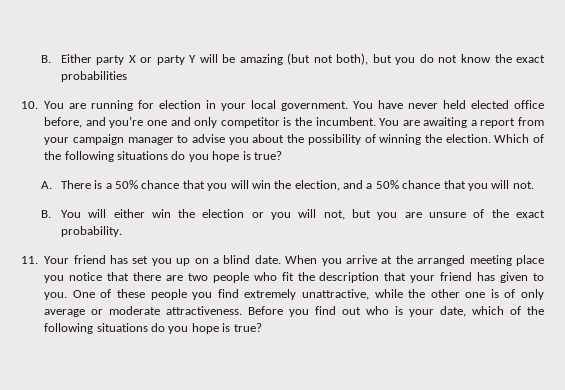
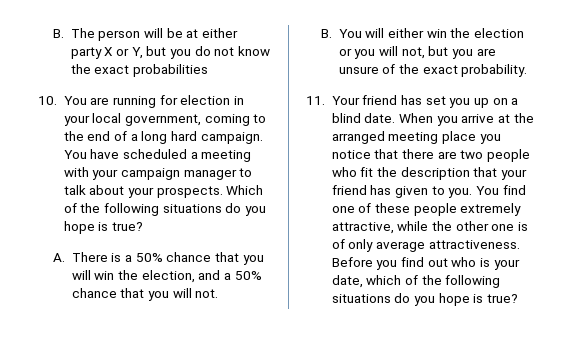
- B. Either party X or party Y will be amazing (but not both), but you do not know the exact probabilities
+ B. The person will be at either party X or Y, but you do not know the exact probabilities
- 10. You are running for election in your local government. You have never held elected office before, and you’re one and only competitor is the incumbent. You are awaiting a report from your campaign manager to advise you about the possibility of winning the election.
+ 10. You are running for election in your local government, coming to the end of a long hard campaign. You have scheduled a meeting with your campaign manager to talk about your prospects.
- One of these people you find extremely unattractive, while the other one is of only average or moderate attractiveness.
+ You find one of these people extremely attractive, while the other one is of only average attractiveness.

